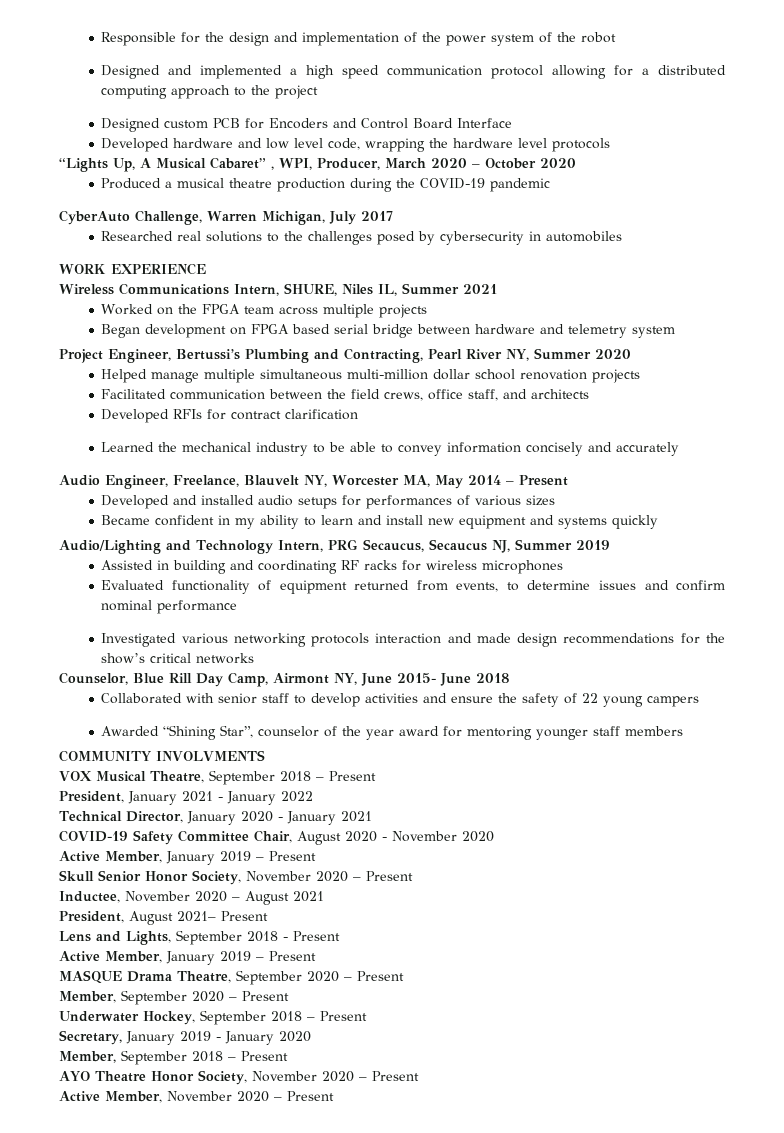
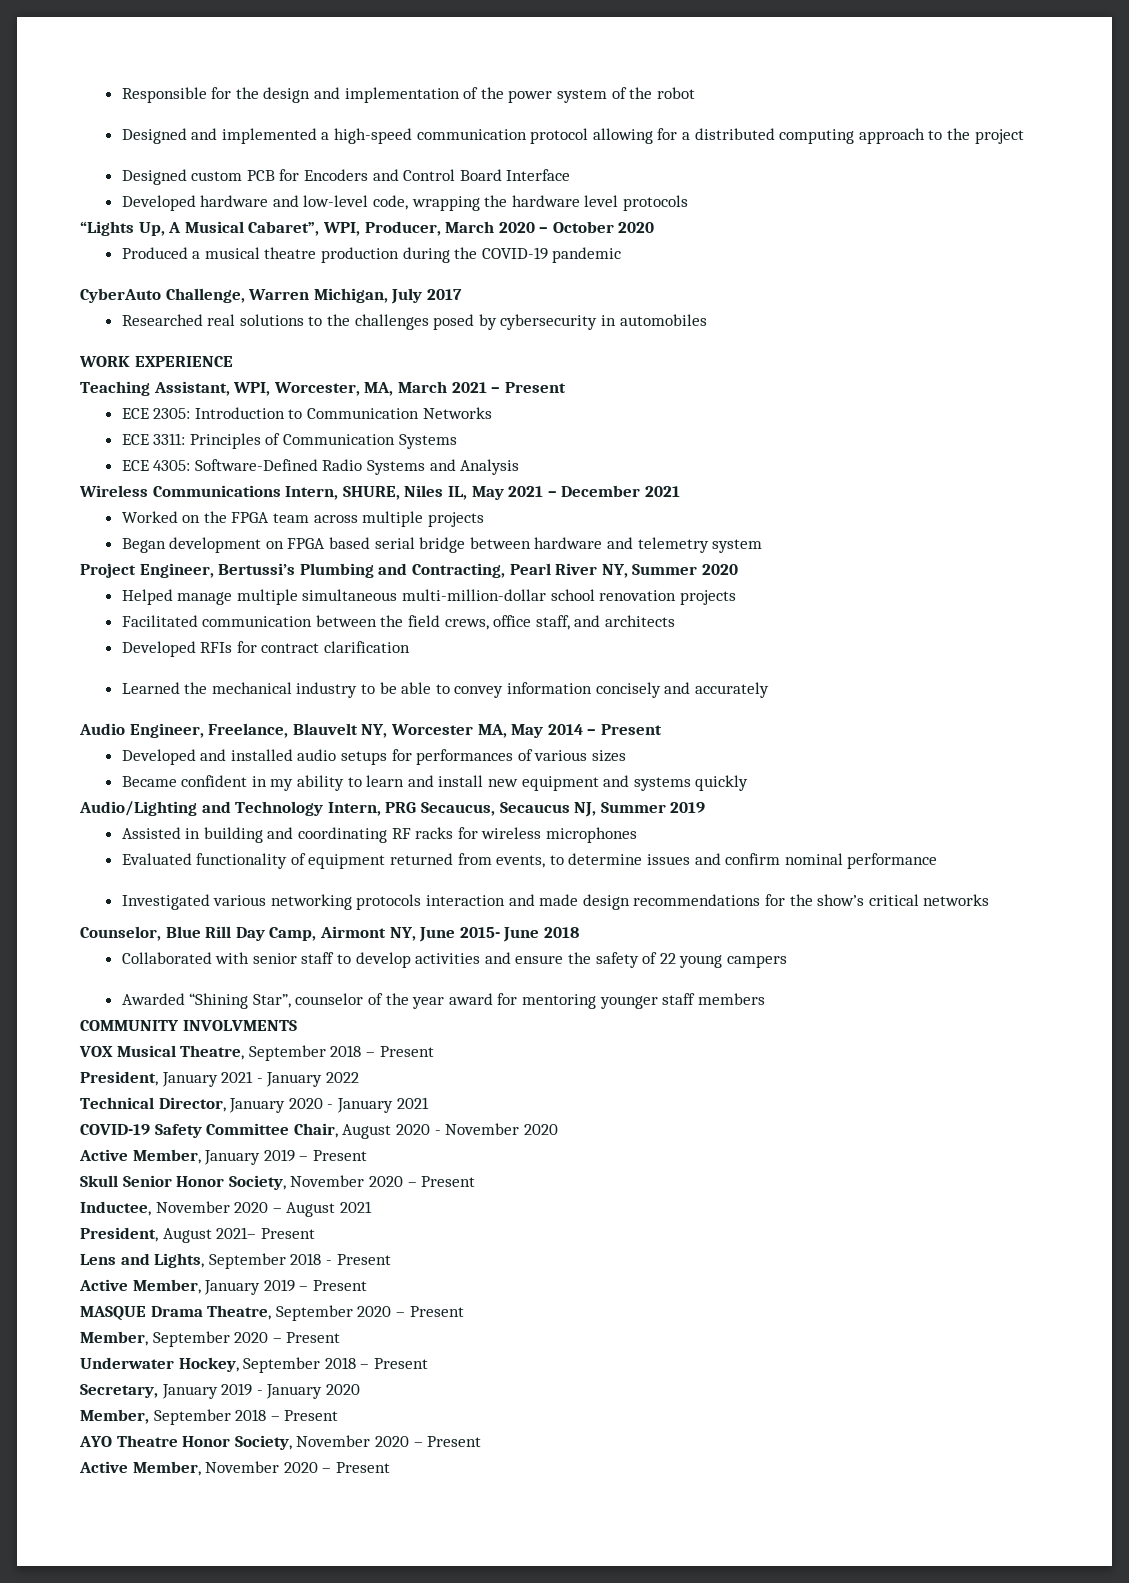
- Designed and implemented a high speed communication protocol allowing for a distributed computing approach to the project
+ Designed and implemented a high-speed communication protocol allowing for a distributed computing approach to the project
- Developed hardware and low level code, wrapping the hardware level protocols
+ Developed hardware and low-level code, wrapping the hardware level protocols
- “Lights Up, A Musical Cabaret” , WPI, Producer, March 2020 – October 2020
+ “Lights Up, A Musical Cabaret”, WPI, Producer, March 2020 – October 2020
+ Teaching Assistant, WPI, Worcester, MA, March 2021 – Present
+ ECE 2305: Introduction to Communication Networks
+ ECE 3311: Principles of Communication Systems
+ ECE 4305: Software-Defined Radio Systems and Analysis
- Wireless Communications Intern, SHURE, Niles IL, Summer 2021
+ Wireless Communications Intern, SHURE, Niles IL, May 2021 – December 2021
- Helped manage multiple simultaneous multi-million dollar school renovation projects
+ Helped manage multiple simultaneous multi-million-dollar school renovation projects

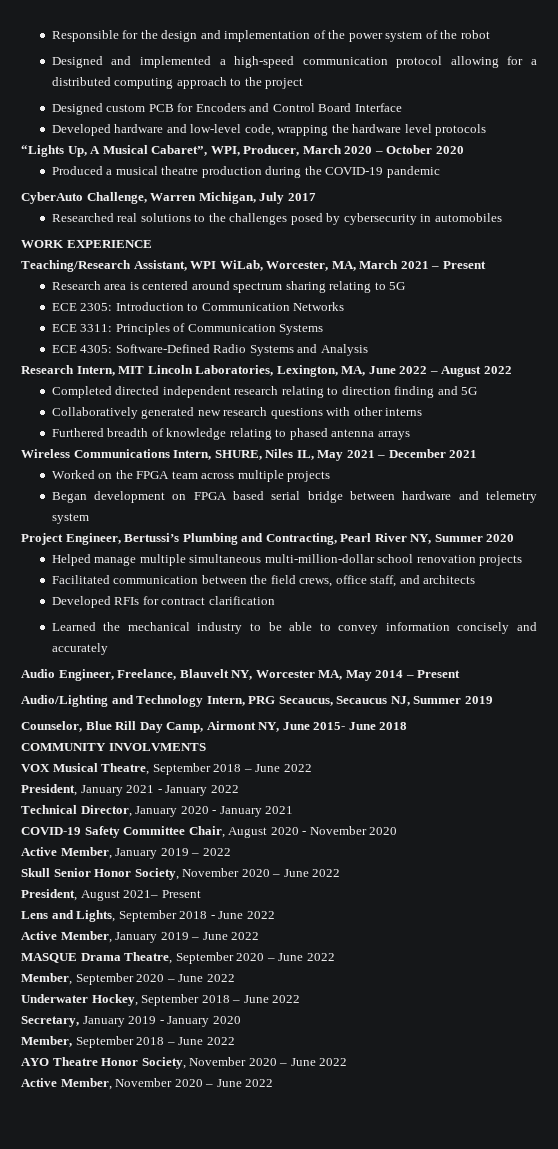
- Teaching Assistant, WPI, Worcester, MA, March 2021 – Present
+ Teaching/Research Assistant, WPI WiLab, Worcester, MA, March 2021 – Present
+ Research area is centered around spectrum sharing relating to 5G
+ Research Intern, MIT Lincoln Laboratories, Lexington, MA, June 2022 – August 2022
+ Completed directed independent research relating to direction finding and 5G
+ Collaboratively generated new research questions with other interns
+ Furthered breadth of knowledge relating to phased antenna arrays
- Developed and installed audio setups for performances of various sizes
- Became confident in my ability to learn and install new equipment and systems quickly
- Assisted in building and coordinating RF racks for wireless microphones
- Evaluated functionality of equipment returned from events, to determine issues and confirm nominal performance
- Investigated various networking protocols interaction and made design recommendations for the show’s critical networks
- Collaborated with senior staff to develop activities and ensure the safety of 22 young campers
- Awarded “Shining Star”, counselor of the year award for mentoring younger staff members
- VOX Musical Theatre, September 2018 – Present
+ VOX Musical Theatre, September 2018 – June 2022
  COVID-19 Safety Committee Chair, August 2020 - November 2020
- Active Member, January 2019 – Present
+ Active Member, January 2019 – 2022
- Skull Senior Honor Society, November 2020 – Present
- Inductee, November 2020 – August 2021
+ Skull Senior Honor Society, November 2020 – June 2022
- Lens and Lights, September 2018 - Present
- Active Member, January 2019 – Present
+ Lens and Lights, September 2018 - June 2022
+ Active Member, January 2019 – June 2022
- MASQUE Drama Theatre, September 2020 – Present
+ MASQUE Drama Theatre, September 2020 – June 2022
- Member, September 2020 – Present
+ Member, September 2020 – June 2022
- Underwater Hockey, September 2018 – Present
+ Underwater Hockey, September 2018 – June 2022
- Member, September 2018 – Present
+ Member, September 2018 – June 2022
- AYO Theatre Honor Society, November 2020 – Present
+ AYO Theatre Honor Society, November 2020 – June 2022
- Active Member, November 2020 – Present
+ Active Member, November 2020 – June 2022

